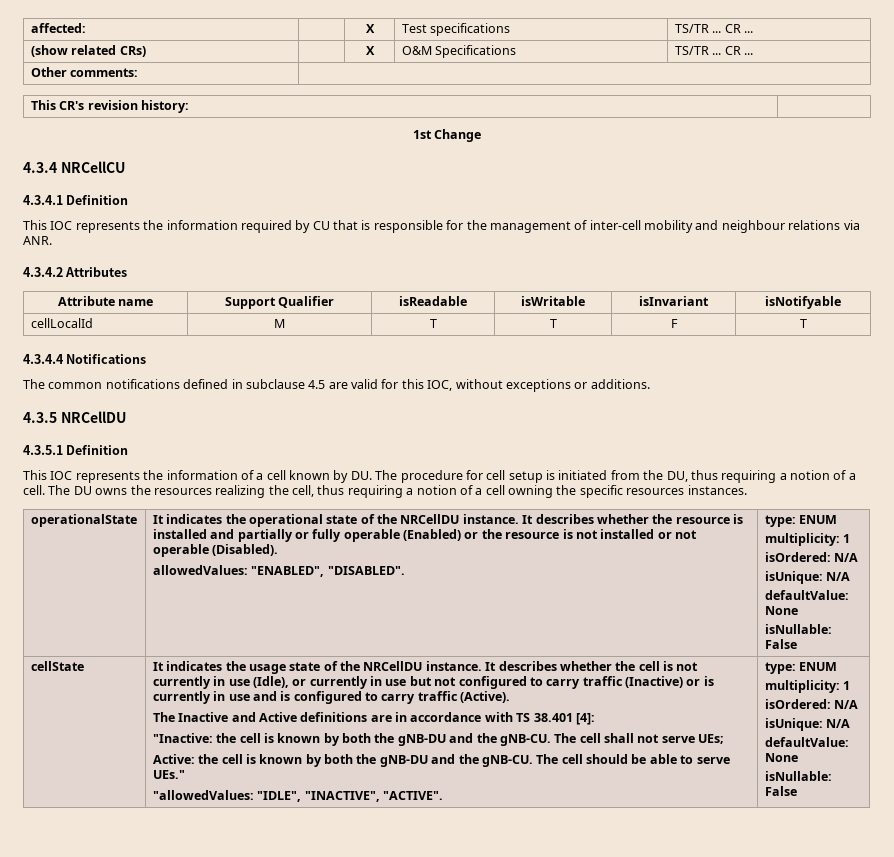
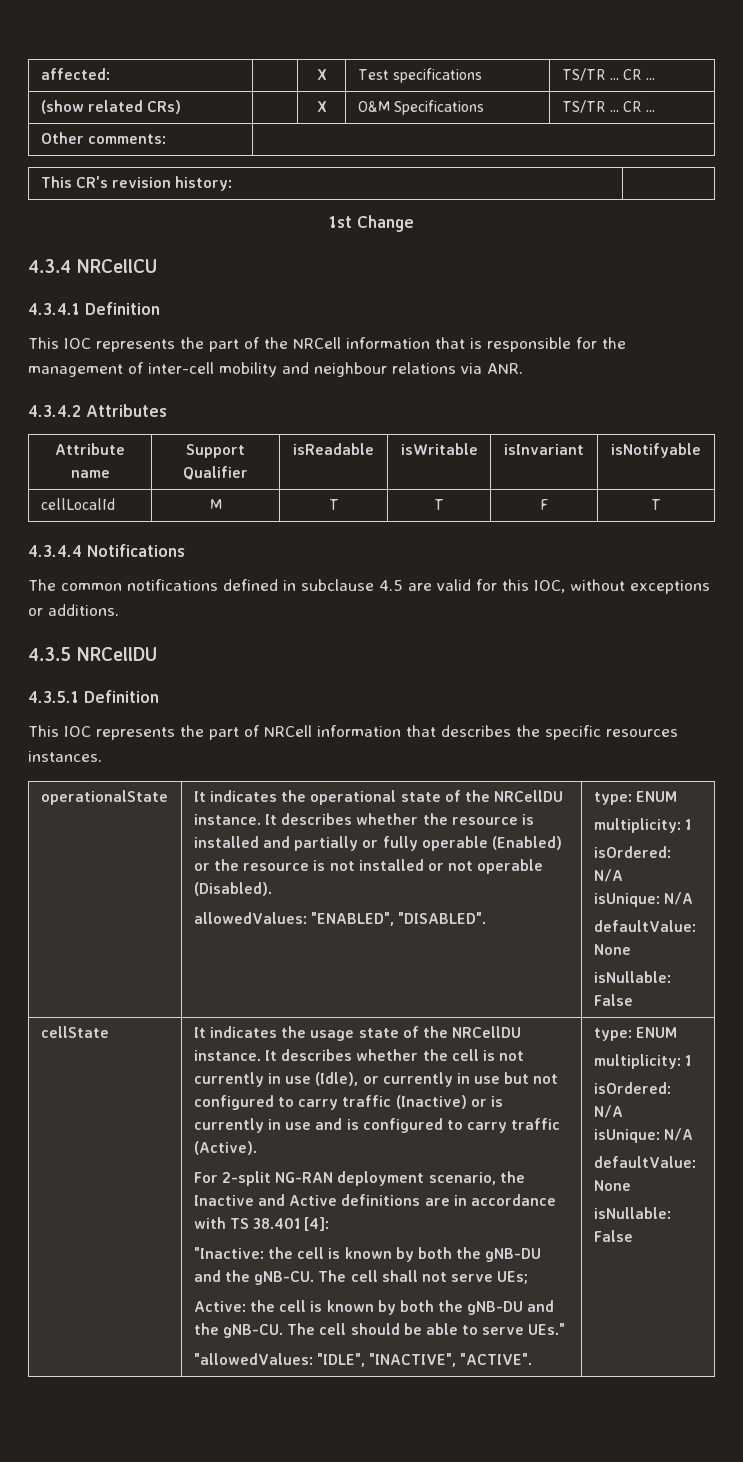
- This IOC represents the information required by CU that is responsible for the management of inter-cell mobility and neighbour relations via ANR.
+ This IOC represents the part of the NRCell information that is responsible for the management of inter-cell mobility and neighbour relations via ANR.
- This IOC represents the information of a cell known by DU. The procedure for cell setup is initiated from the DU, thus requiring a notion of a cell. The DU owns the resources realizing the cell, thus requiring a notion of a cell owning the specific resources instances.
+ This IOC represents the part of NRCell information that describes the specific resources instances.
- The Inactive and Active definitions are in accordance with TS 38.401 [4]:
+ For 2-split NG-RAN deployment scenario, the Inactive and Active definitions are in accordance with TS 38.401 [4]:

